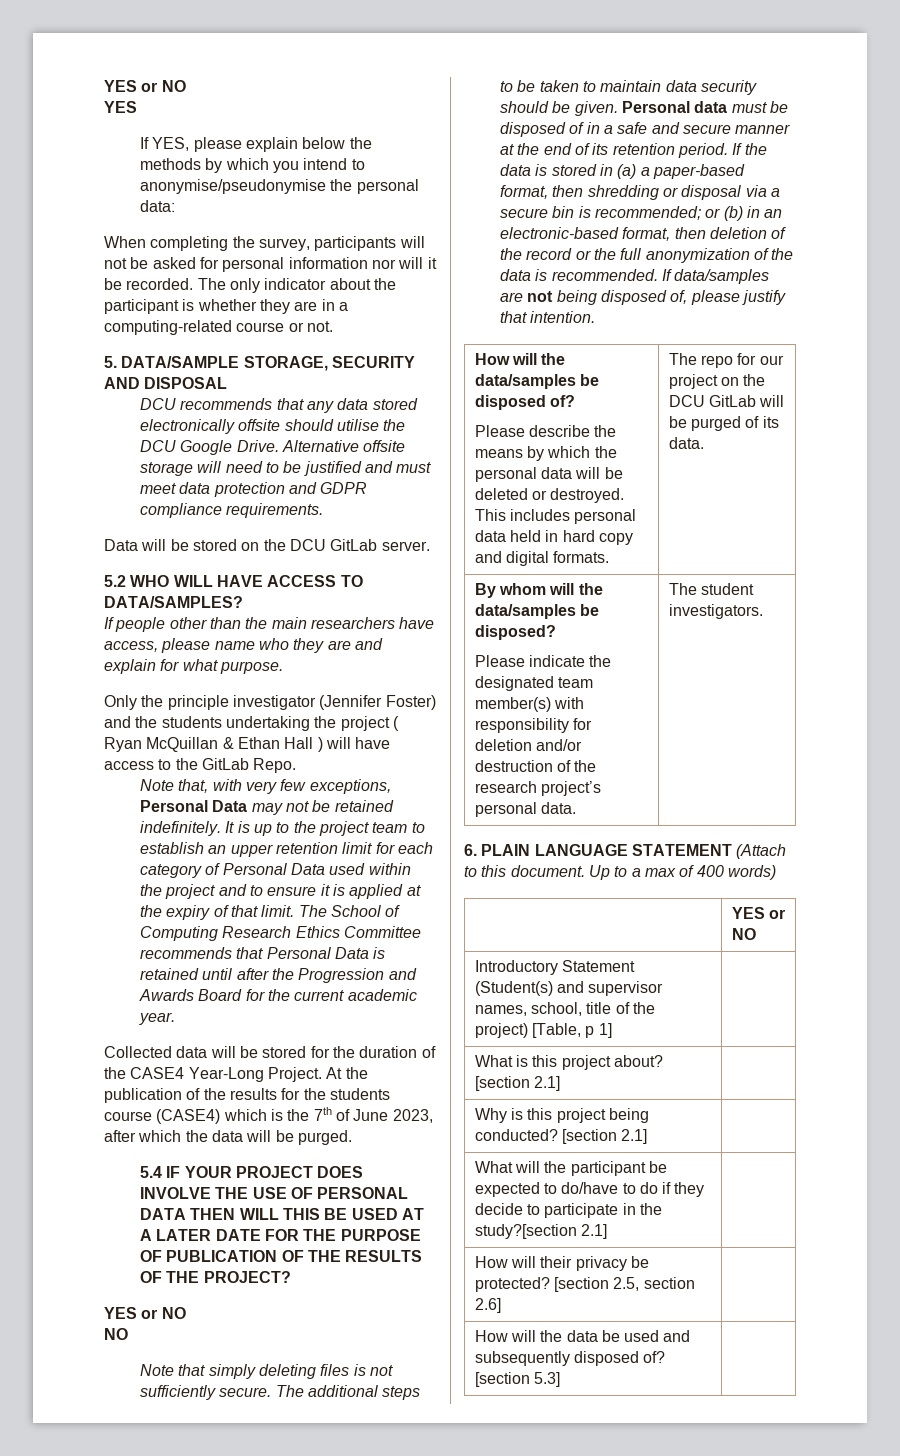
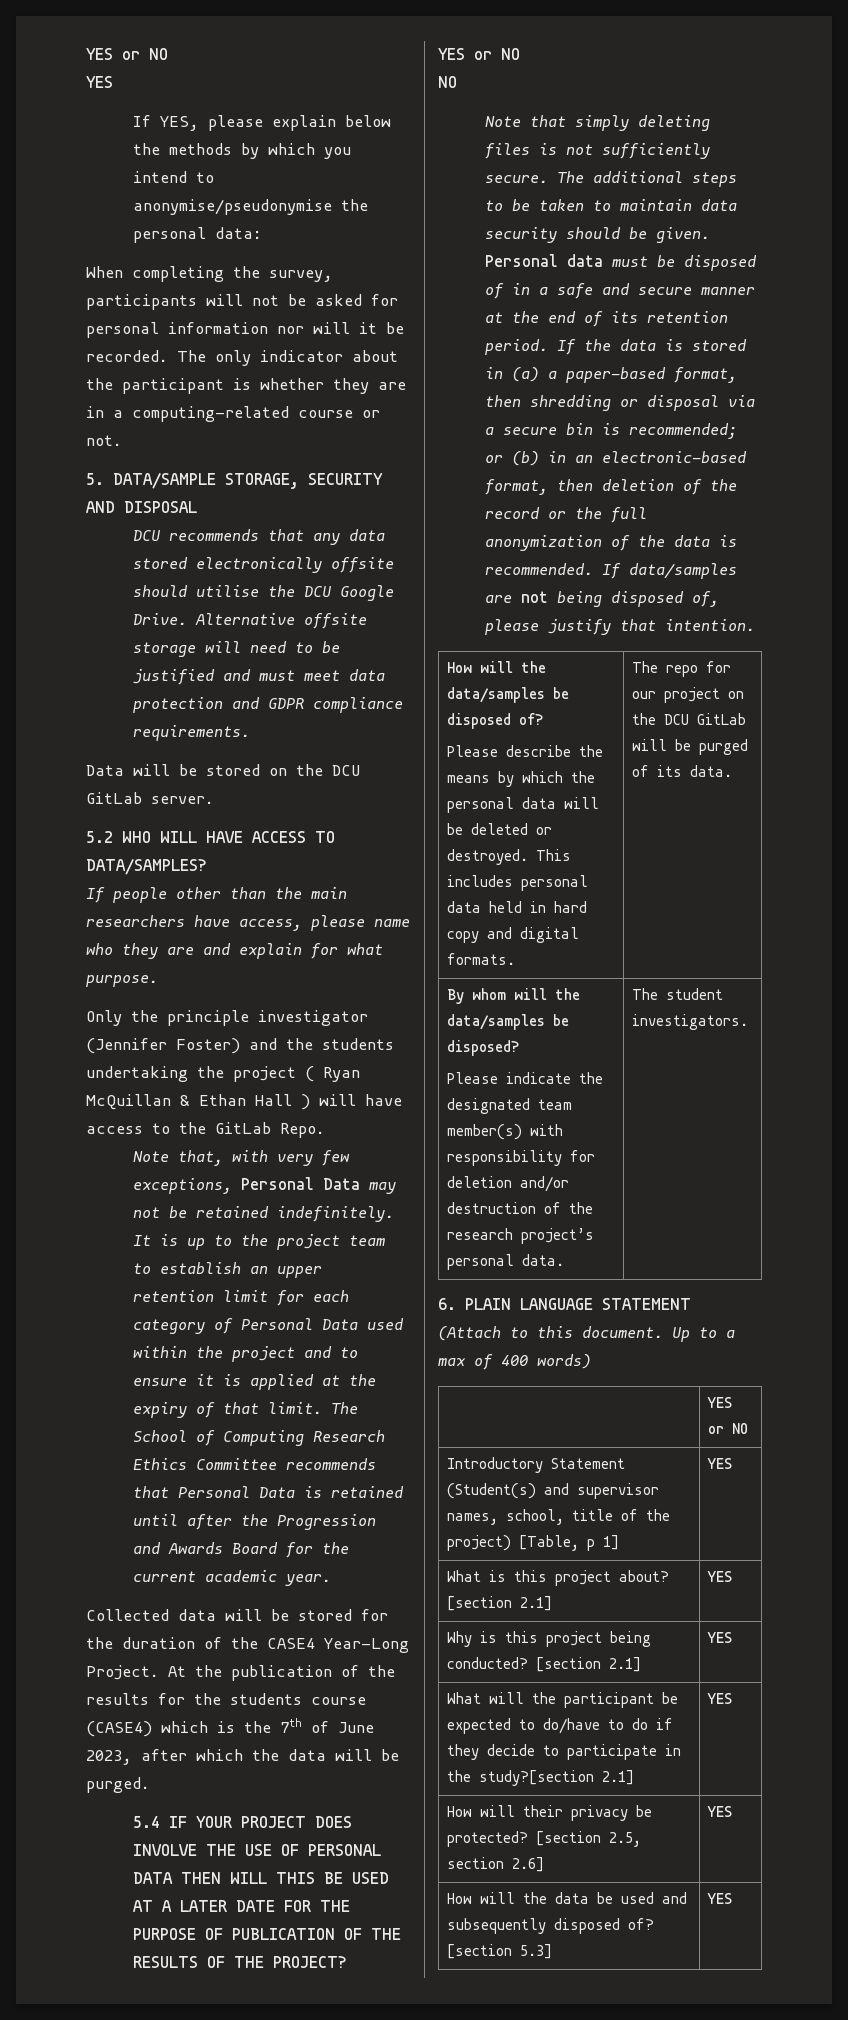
- Introductory Statement (Student(s) and supervisor names, school, title of the project) [Table, p 1] |
+ Introductory Statement (Student(s) and supervisor names, school, title of the project) [Table, p 1] | YES
- What is this project about? [section 2.1] |
+ What is this project about? [section 2.1] | YES
- Why is this project being conducted? [section 2.1] |
+ Why is this project being conducted? [section 2.1] | YES
- What will the participant be expected to do/have to do if they decide to participate in the study?[section 2.1] |
+ What will the participant be expected to do/have to do if they decide to participate in the study?[section 2.1] | YES
- How will their privacy be protected? [section 2.5, section 2.6] |
+ How will their privacy be protected? [section 2.5, section 2.6] | YES
- How will the data be used and subsequently disposed of? [section 5.3] |
+ How will the data be used and subsequently disposed of? [section 5.3] | YES

